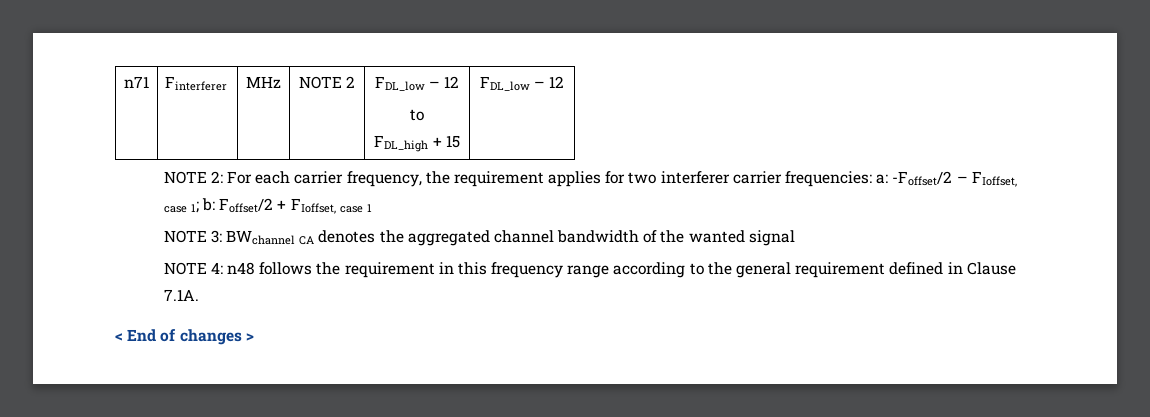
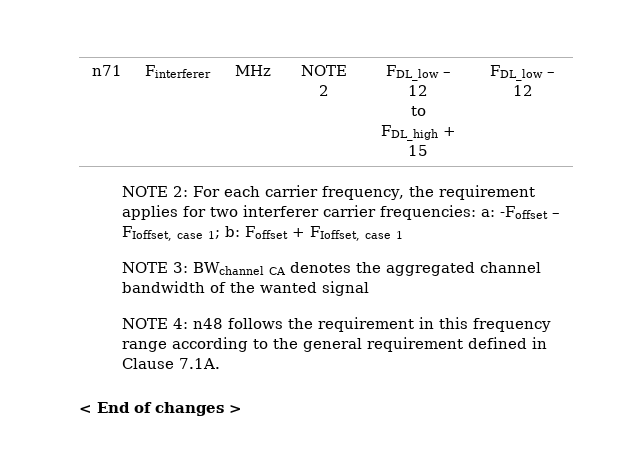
- NOTE 2: For each carrier frequency, the requirement applies for two interferer carrier frequencies: a: -Foffset/2 – FIoffset, case 1; b: Foffset/2 + FIoffset, case 1
+ NOTE 2: For each carrier frequency, the requirement applies for two interferer carrier frequencies: a: -Foffset – FIoffset, case 1; b: Foffset + FIoffset, case 1

